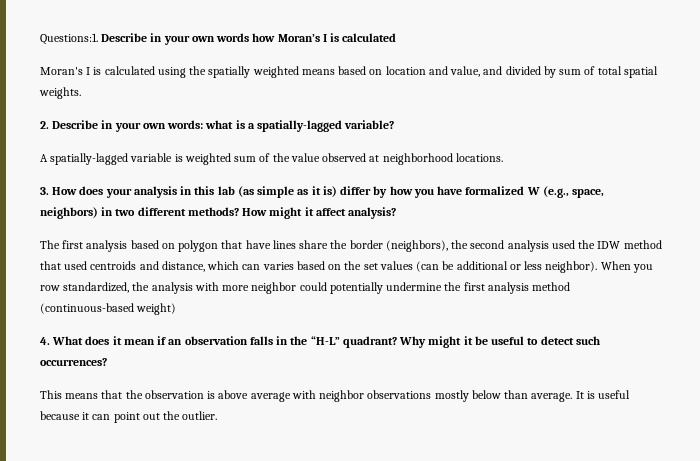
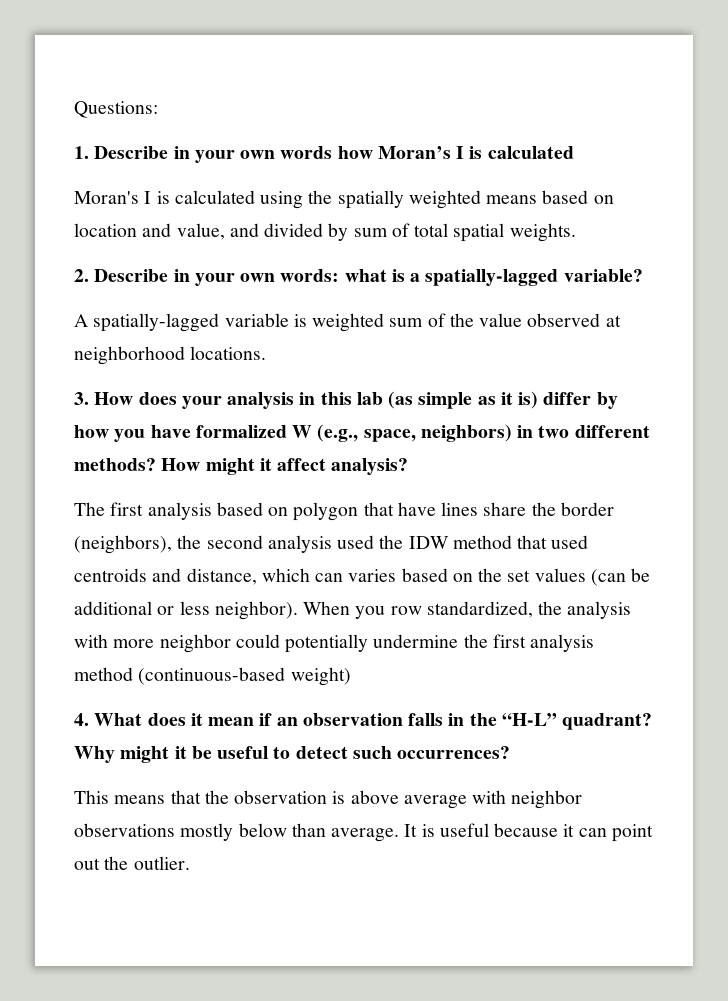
- Questions:1. Describe in your own words how Moran’s I is calculated
+ Questions:
+ 1. Describe in your own words how Moran’s I is calculated

